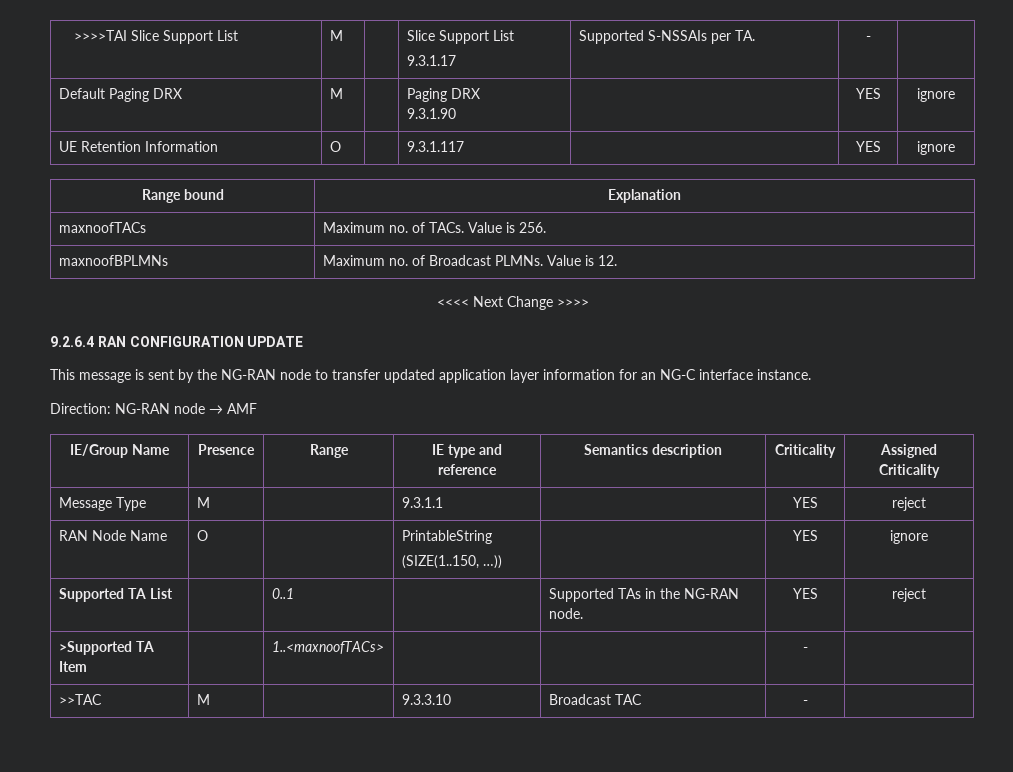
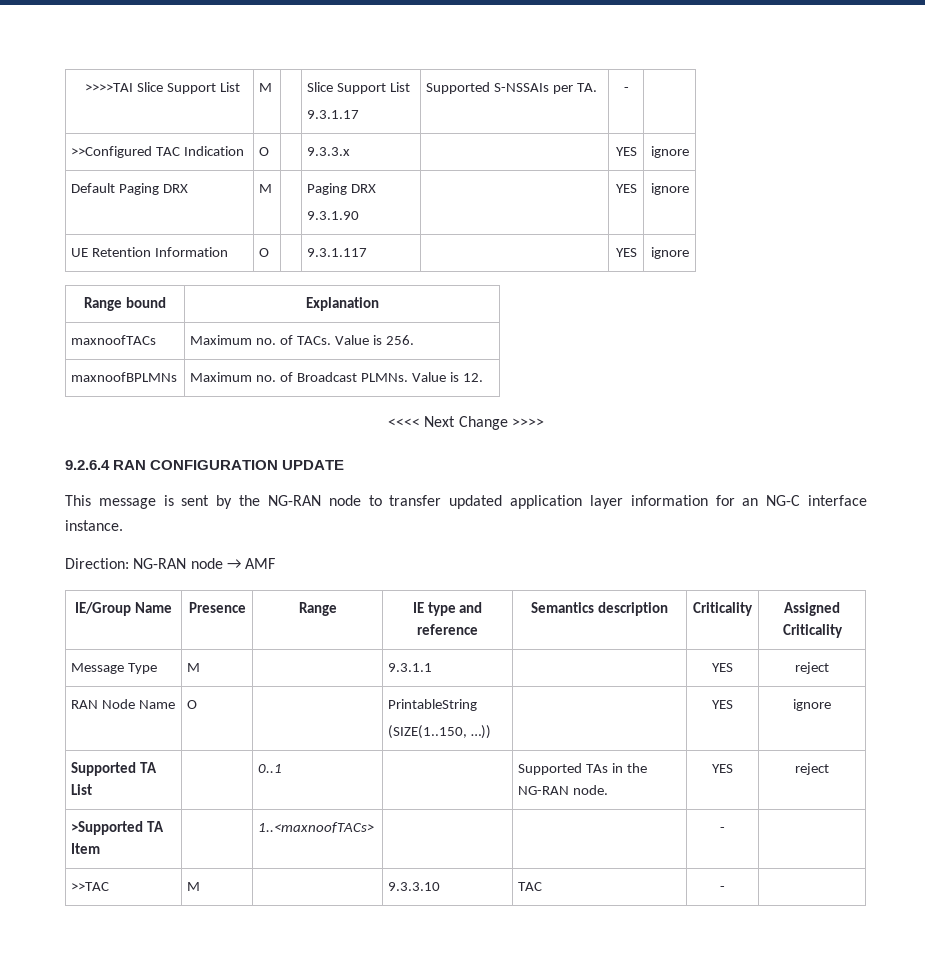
+ >>Configured TAC Indication | O | | 9.3.3.x | | YES | ignore
- >>TAC | M | | 9.3.3.10 | Broadcast TAC | - |
+ >>TAC | M | | 9.3.3.10 | TAC | - |

